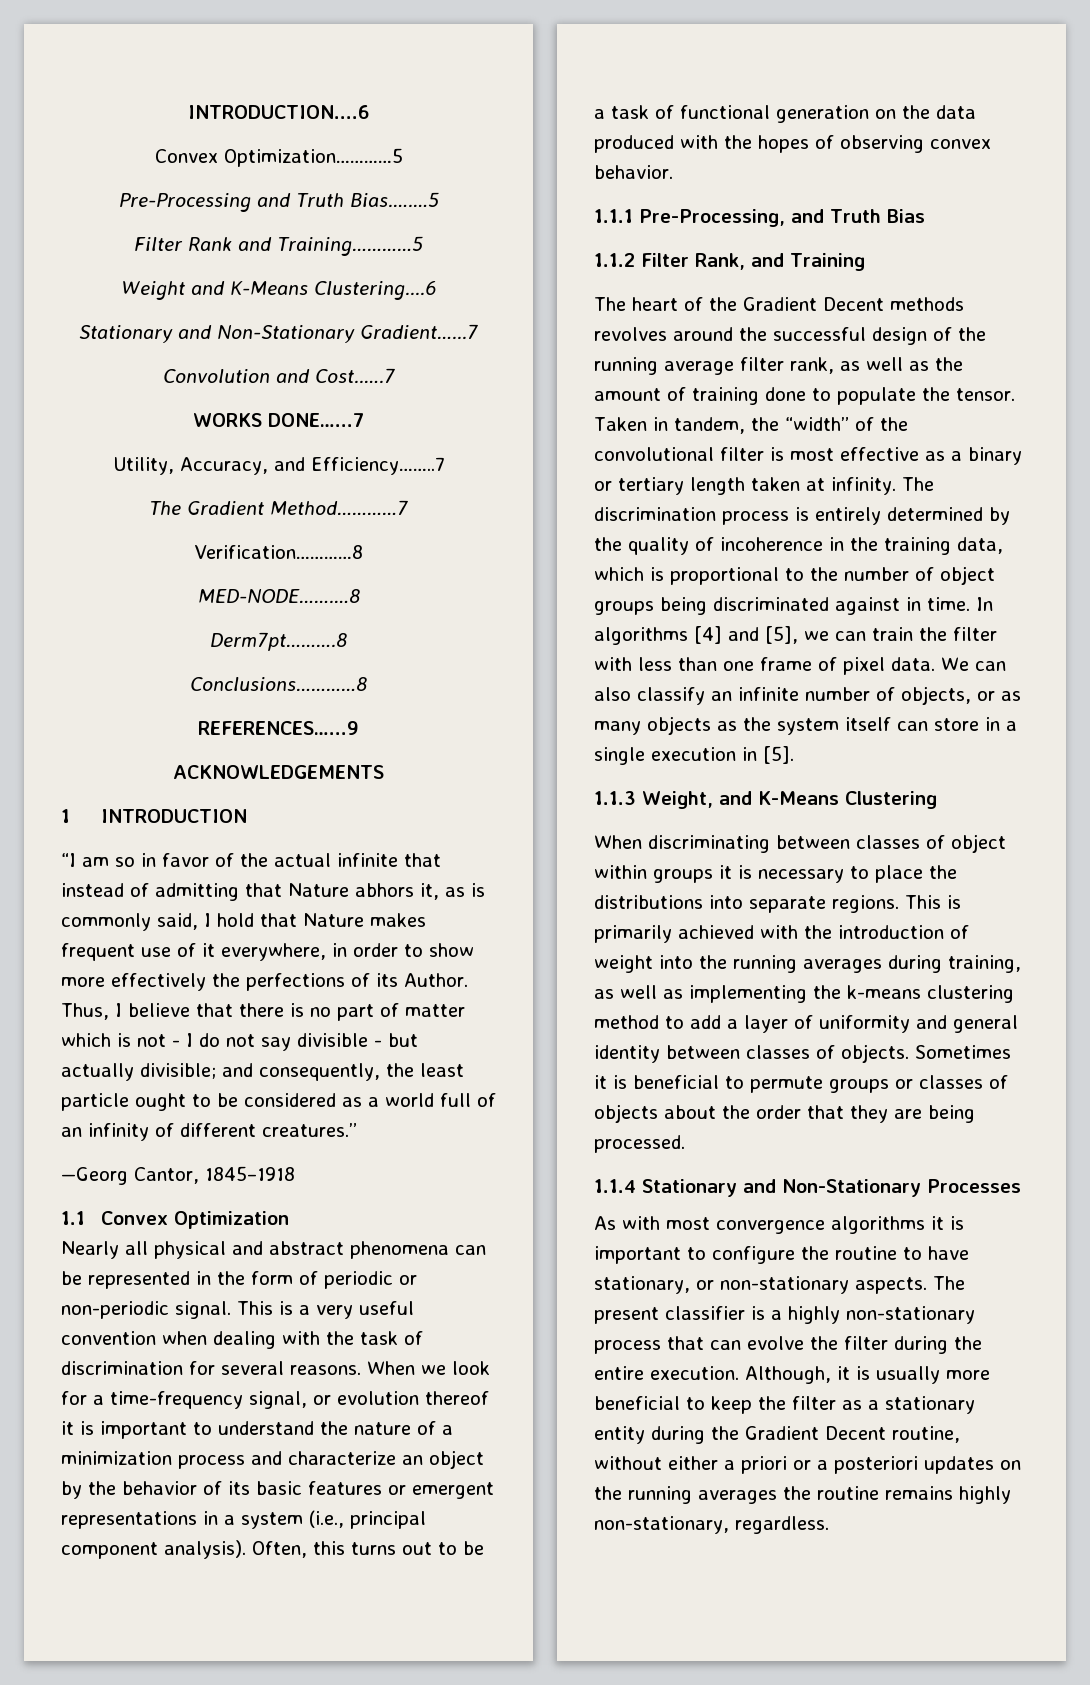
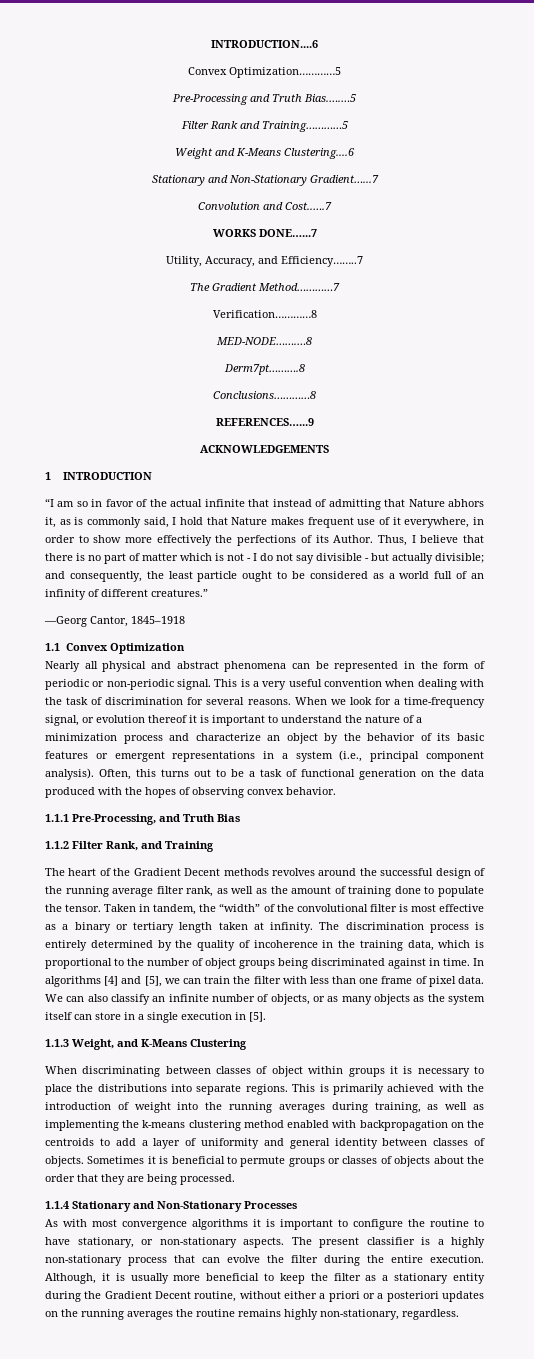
- This is primarily achieved with the introduction of weight into the running averages during training, as well as implementing the k-means clustering method to add a layer of uniformity and general identity between classes of objects.
+ This is primarily achieved with the introduction of weight into the running averages during training, as well as implementing the k-means clustering method enabled with backpropagation on the centroids to add a layer of uniformity and general identity between classes of objects.

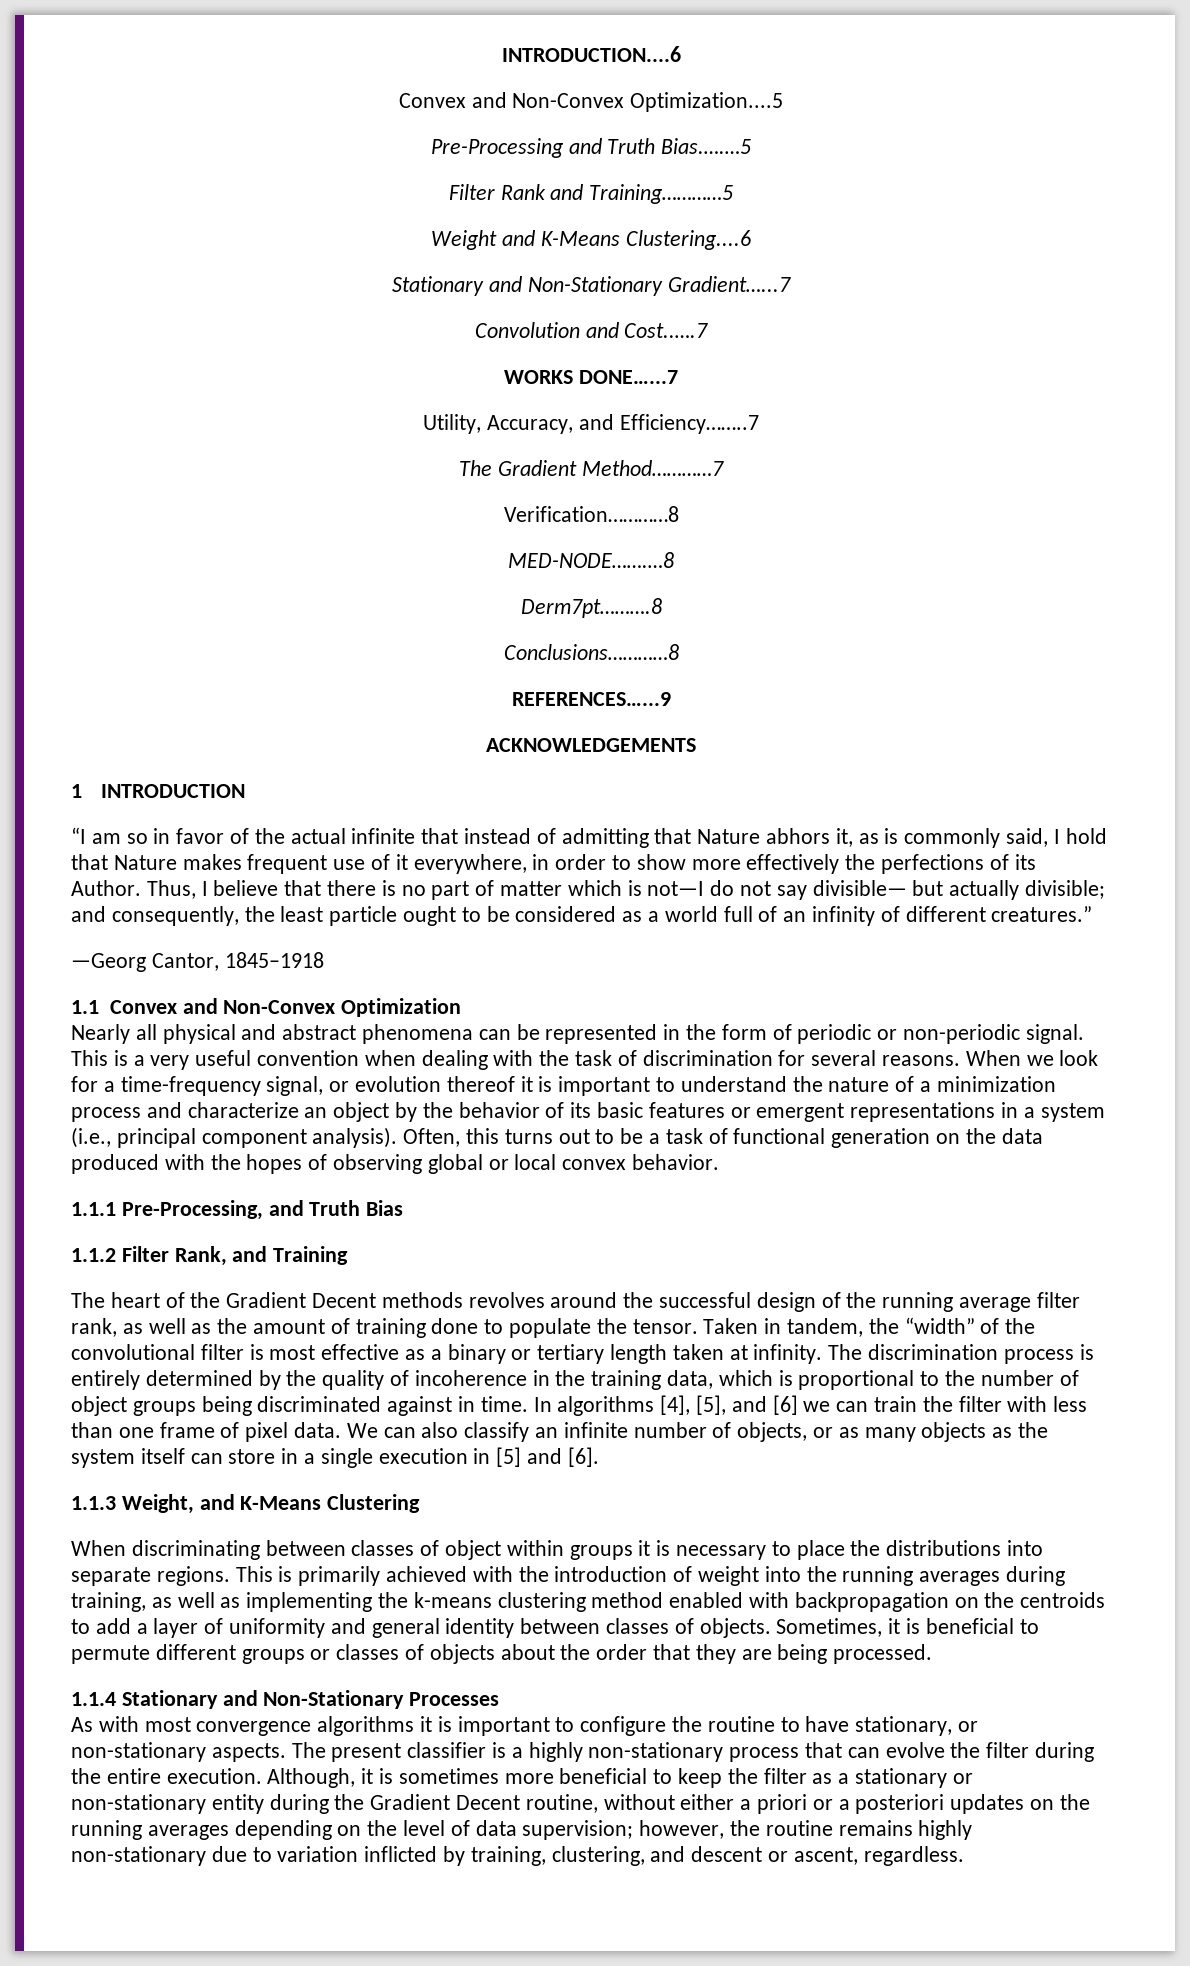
- Convex Optimization…………5
+ Convex and Non-Convex Optimization....5
- Thus, I believe that there is no part of matter which is not - I do not say divisible - but actually divisible; and consequently, the least particle ought to be considered as a world full of an infinity of different creatures.”
+ Thus, I believe that there is no part of matter which is not—I do not say divisible— but actually divisible; and consequently, the least particle ought to be considered as a world full of an infinity of different creatures.”
- 1.1 Convex Optimization
+ 1.1 Convex and Non-Convex Optimization
- Often, this turns out to be a task of functional generation on the data produced with the hopes of observing convex behavior.
+ Often, this turns out to be a task of functional generation on the data produced with the hopes of observing global or local convex behavior.
- In algorithms [4] and [5], we can train the filter with less than one frame of pixel data.
+ In algorithms [4], [5], and [6] we can train the filter with less than one frame of pixel data.
- We can also classify an infinite number of objects, or as many objects as the system itself can store in a single execution in [5].
+ We can also classify an infinite number of objects, or as many objects as the system itself can store in a single execution in [5] and [6].
- Sometimes it is beneficial to permute groups or classes of objects about the order that they are being processed.
+ Sometimes, it is beneficial to permute different groups or classes of objects about the order that they are being processed.
- Although, it is usually more beneficial to keep the filter as a stationary entity during the Gradient Decent routine, without either a priori or a posteriori updates on the running averages the routine remains highly non-stationary, regardless.
+ Although, it is sometimes more beneficial to keep the filter as a stationary or non-stationary entity during the Gradient Decent routine, without either a priori or a posteriori updates on the running averages depending on the level of data supervision; however, the routine remains highly non-stationary due to variation inflicted by training, clustering, and descent or ascent, regardless.

